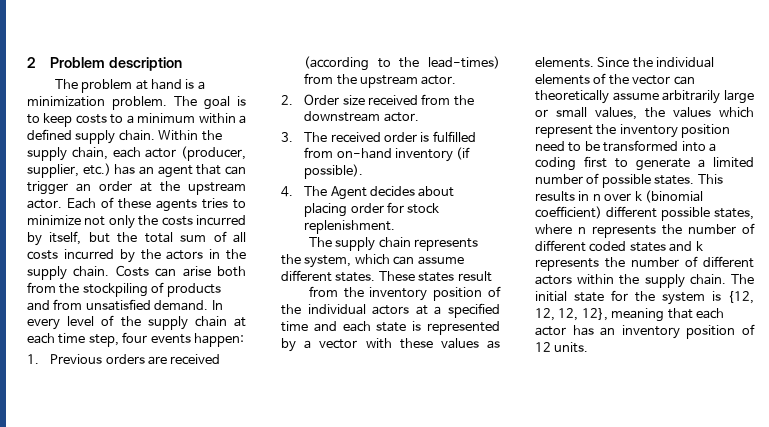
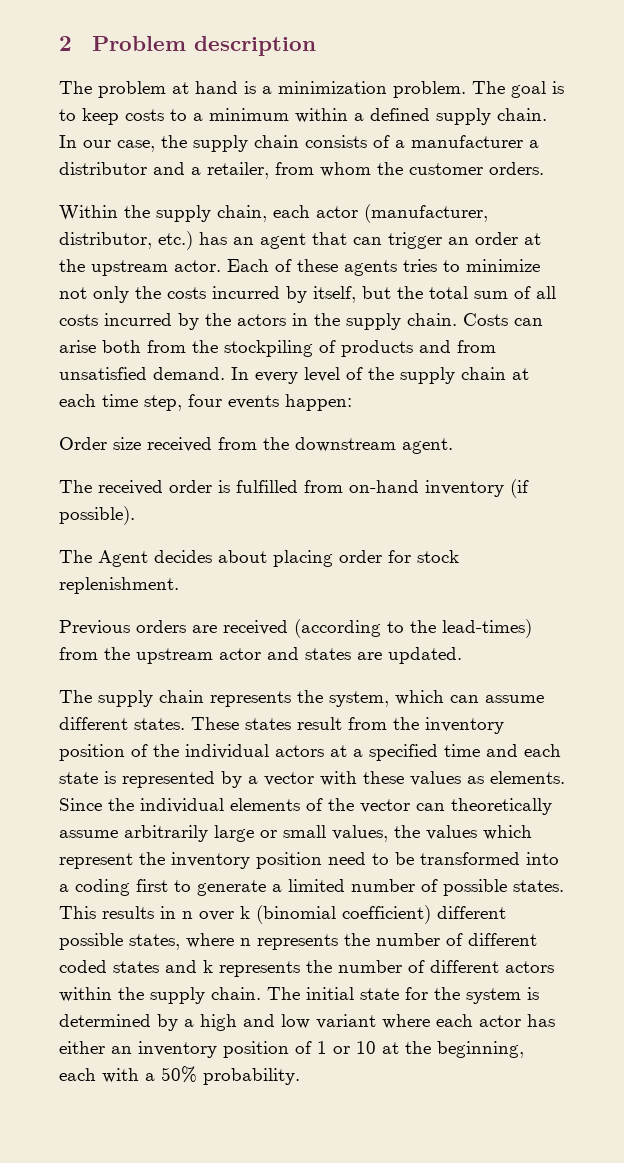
- The goal is to keep costs to a minimum within a defined supply chain. Within the supply chain, each actor (producer, supplier, etc.) has an agent that can trigger an order at the upstream actor.
+ The goal is to keep costs to a minimum within a defined supply chain. In our case, the supply chain consists of a manufacturer a distributor and a retailer, from whom the customer orders.
+ Within the supply chain, each actor (manufacturer, distributor, etc.) has an agent that can trigger an order at the upstream actor.
- 1. Previous orders are received (according to the lead-times) from the upstream actor.
- 2. Order size received from the downstream actor.
- 3. The received order is fulfilled from on-hand inventory (if possible).
- 4. The Agent decides about placing order for stock replenishment.
+ Order size received from the downstream agent.
+ The received order is fulfilled from on-hand inventory (if possible).
+ The Agent decides about placing order for stock replenishment.
+ Previous orders are received (according to the lead-times) from the upstream actor and states are updated.
- These states result
- from the inventory position of the individual actors at a specified time and each state is represented by a vector with these values as elements.
+ These states result from the inventory position of the individual actors at a specified time and each state is represented by a vector with these values as elements.
- The initial state for the system is {12, 12, 12, 12}, meaning that each actor has an inventory position of 12 units.
+ The initial state for the system is determined by a high and low variant where each actor has either an inventory position of 1 or 10 at the beginning, each with a 50% probability.

